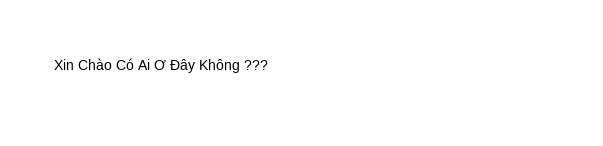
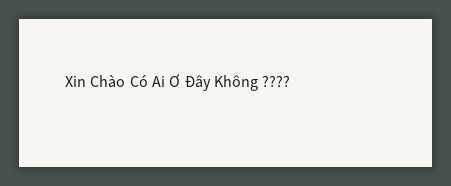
- Xin Chào Có Ai Ơ Đây Không ???
+ Xin Chào Có Ai Ơ Đây Không ????

